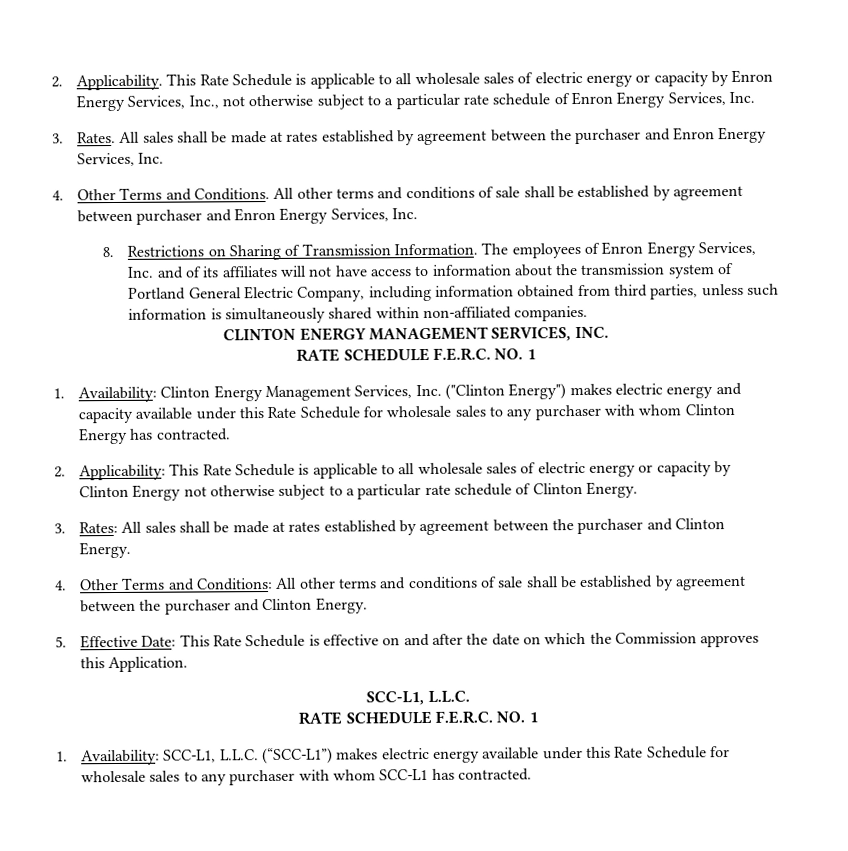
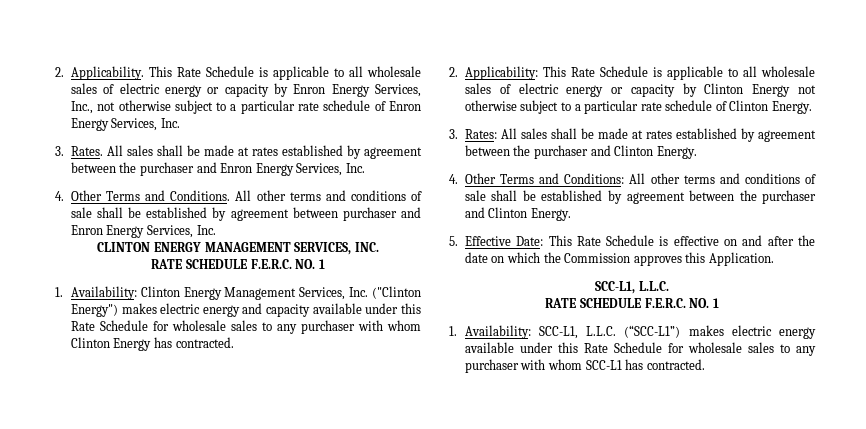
- 8. Restrictions on Sharing of Transmission Information. The employees of Enron Energy Services, Inc. and of its affiliates will not have access to information about the transmission system of Portland General Electric Company, including information obtained from third parties, unless such information is simultaneously shared within non-affiliated companies.

